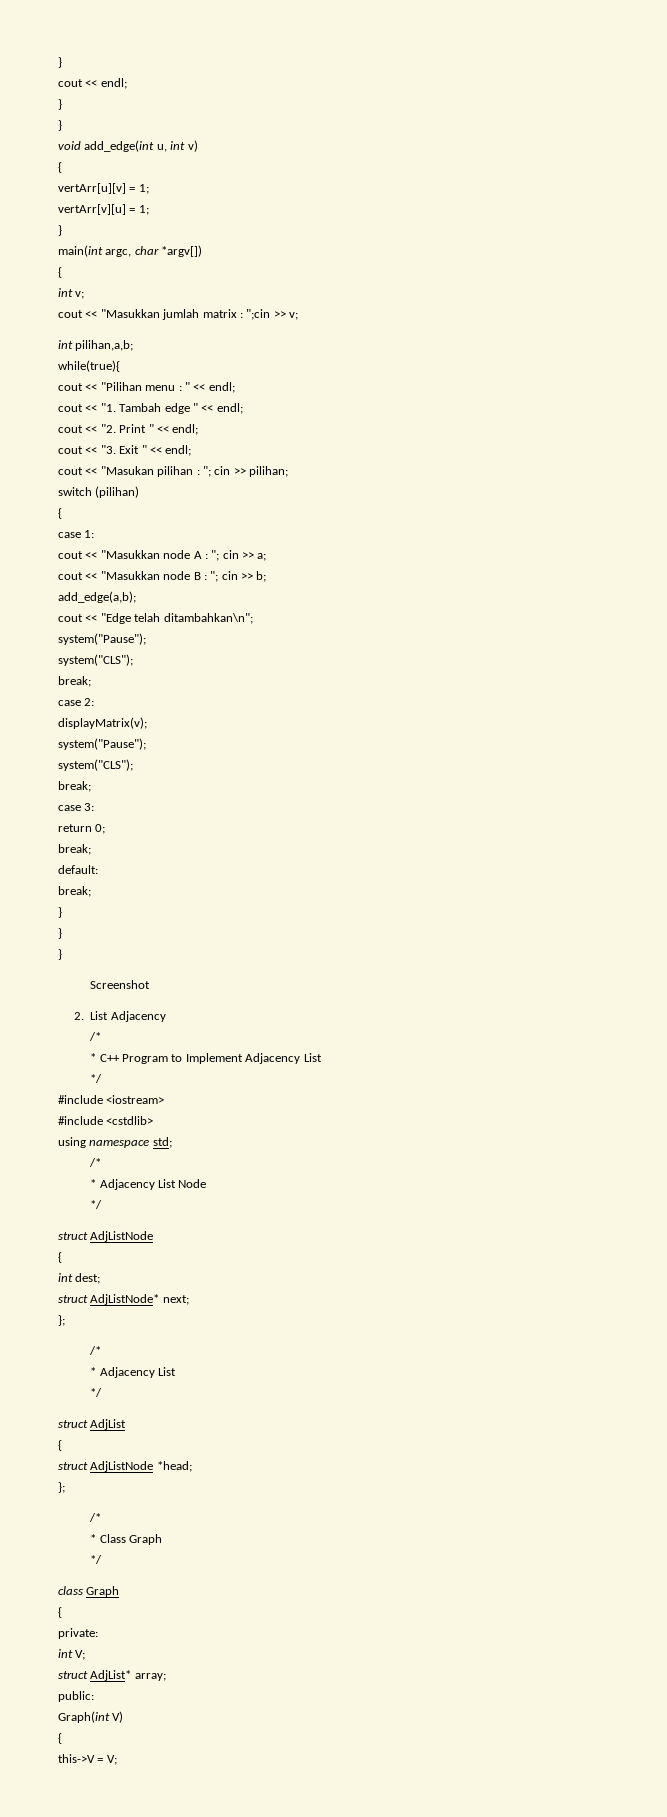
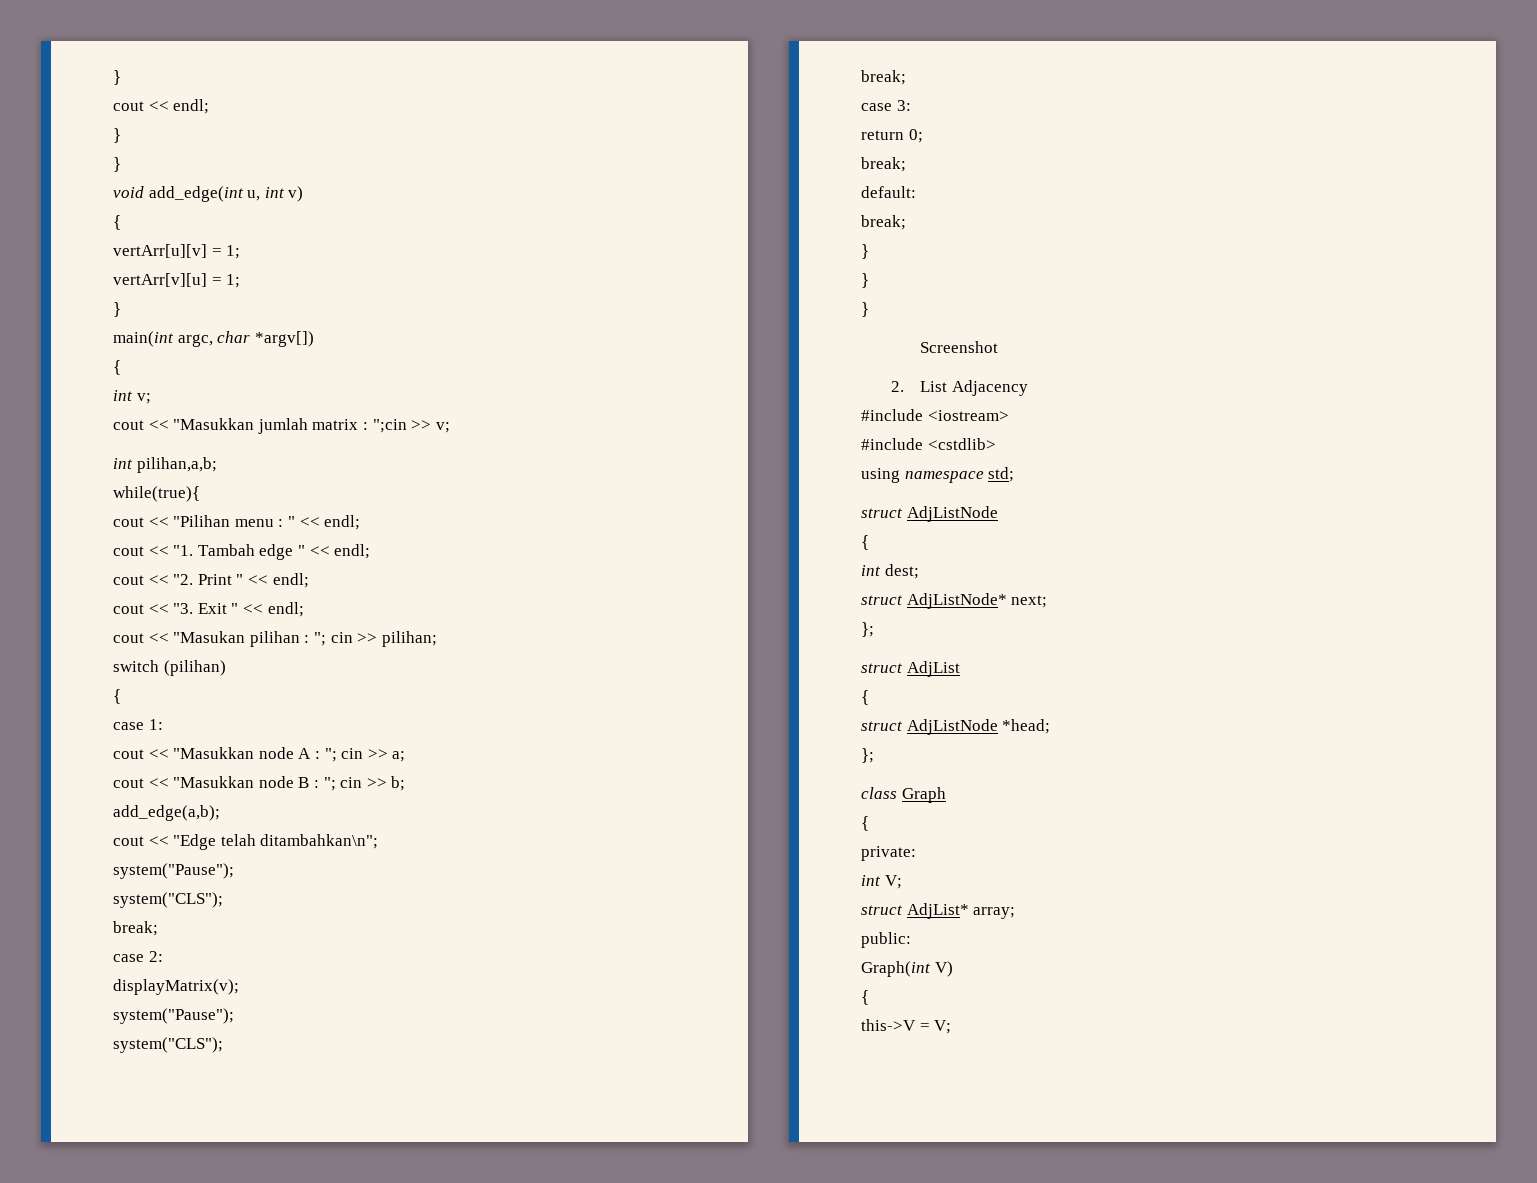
  2. List Adjacency
- /*
- * C++ Program to Implement Adjacency List
- */
  using namespace std;
- /*
- * Adjacency List Node
- */
  struct AdjListNode* next;
  };
- /*
- * Adjacency List
- */
  struct AdjListNode *head;
  };
- /*
- * Class Graph
- */

